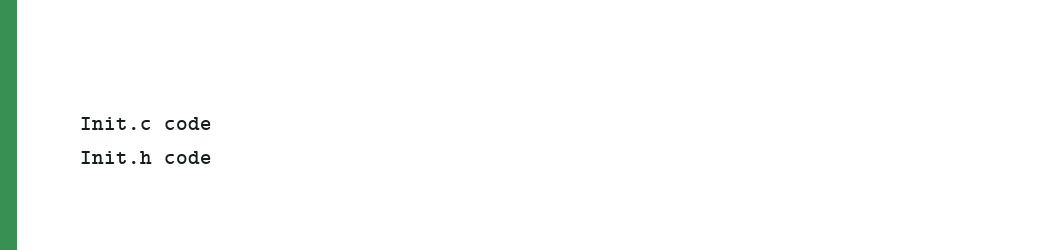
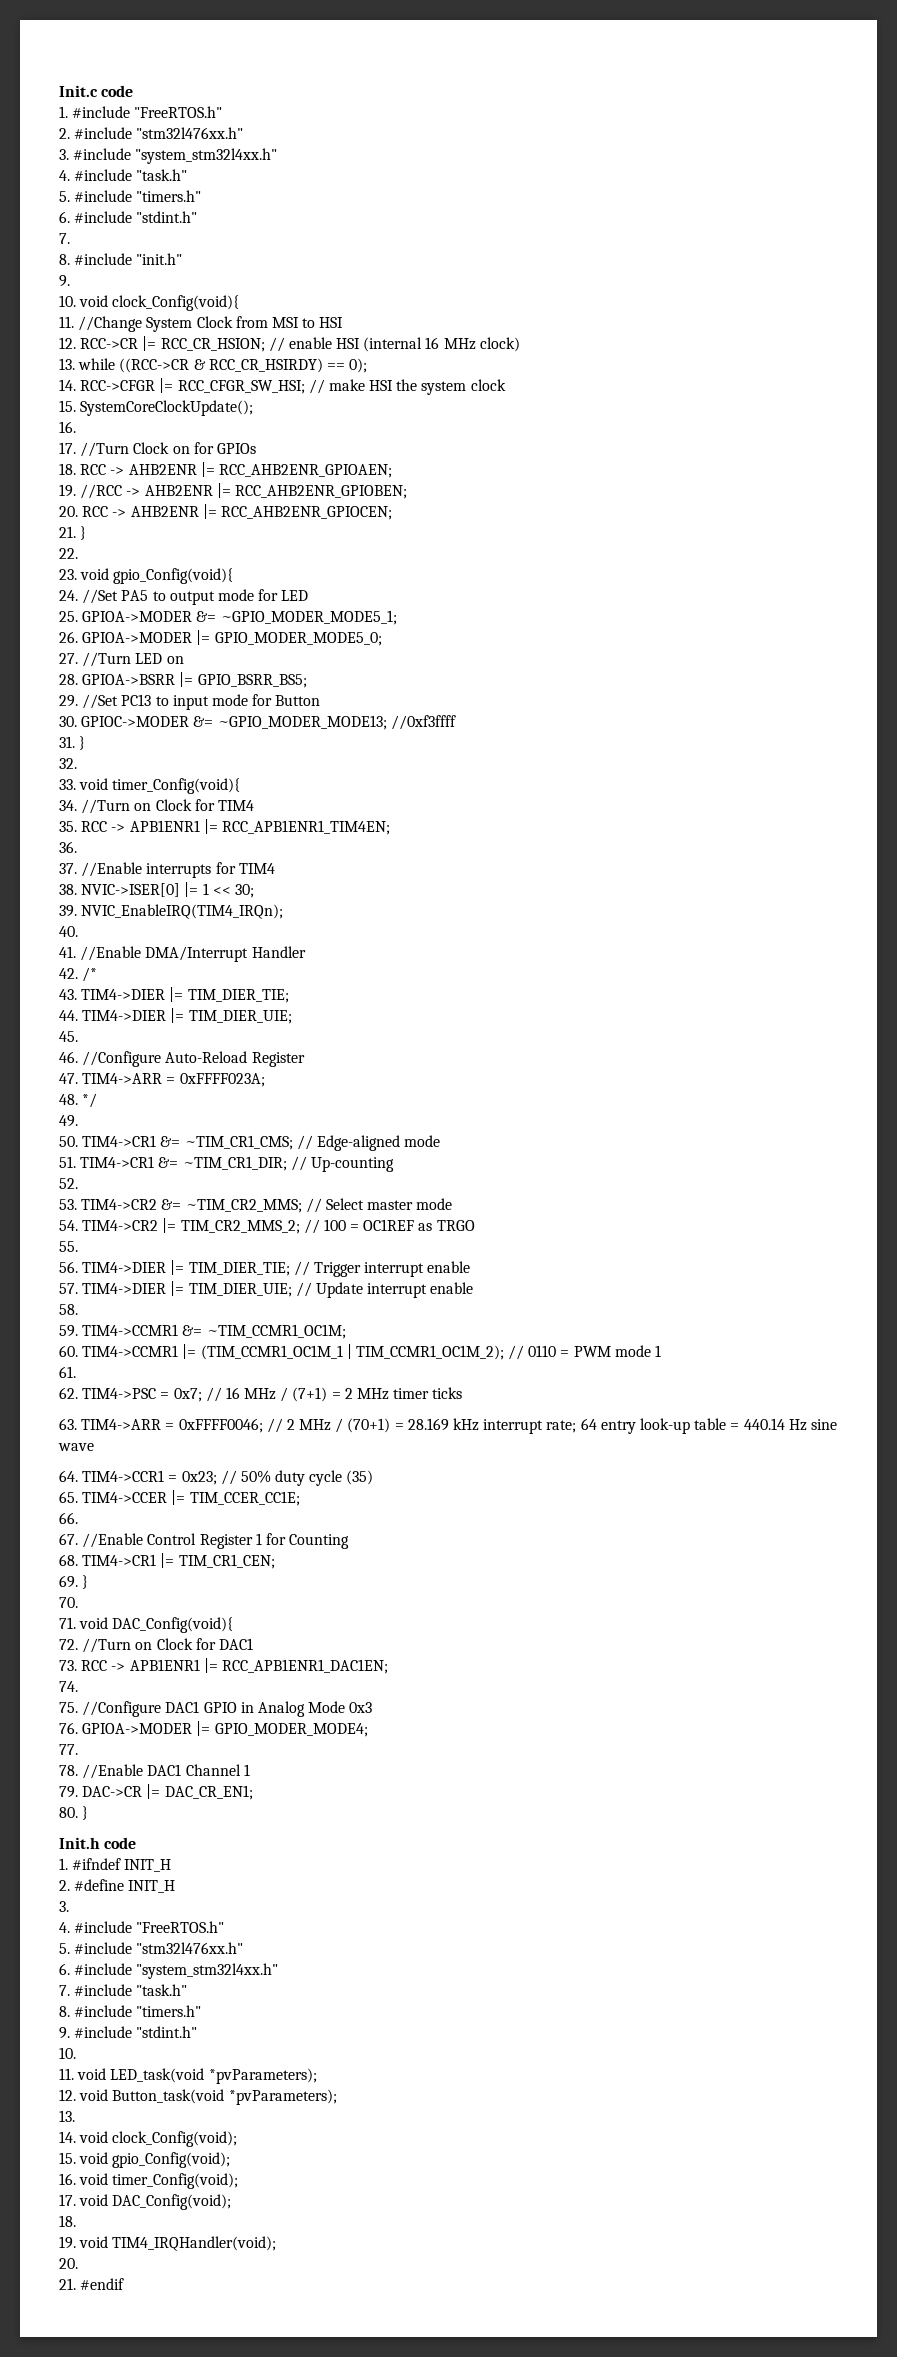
+ 1. #include "FreeRTOS.h"
+ 2. #include "stm32l476xx.h"
+ 3. #include "system_stm32l4xx.h"
+ 4. #include "task.h"
+ 5. #include "timers.h"
+ 6. #include "stdint.h"
+ 7.
+ 8. #include "init.h"
+ 9.
+ 10. void clock_Config(void){
+ 11. //Change System Clock from MSI to HSI
+ 12. RCC->CR |= RCC_CR_HSION; // enable HSI (internal 16 MHz clock)
+ 13. while ((RCC->CR & RCC_CR_HSIRDY) == 0);
+ 14. RCC->CFGR |= RCC_CFGR_SW_HSI; // make HSI the system clock
+ 15. SystemCoreClockUpdate();
+ 16.
+ 17. //Turn Clock on for GPIOs
+ 18. RCC -> AHB2ENR |= RCC_AHB2ENR_GPIOAEN;
+ 19. //RCC -> AHB2ENR |= RCC_AHB2ENR_GPIOBEN;
+ 20. RCC -> AHB2ENR |= RCC_AHB2ENR_GPIOCEN;
+ 21. }
+ 22.
+ 23. void gpio_Config(void){
+ 24. //Set PA5 to output mode for LED
+ 25. GPIOA->MODER &= ~GPIO_MODER_MODE5_1;
+ 26. GPIOA->MODER |= GPIO_MODER_MODE5_0;
+ 27. //Turn LED on
+ 28. GPIOA->BSRR |= GPIO_BSRR_BS5;
+ 29. //Set PC13 to input mode for Button
+ 30. GPIOC->MODER &= ~GPIO_MODER_MODE13; //0xf3ffff
+ 31. }
+ 32.
+ 33. void timer_Config(void){
+ 34. //Turn on Clock for TIM4
+ 35. RCC -> APB1ENR1 |= RCC_APB1ENR1_TIM4EN;
+ 36.
+ 37. //Enable interrupts for TIM4
+ 38. NVIC->ISER[0] |= 1 << 30;
+ 39. NVIC_EnableIRQ(TIM4_IRQn);
+ 40.
+ 41. //Enable DMA/Interrupt Handler
+ 42. /*
+ 43. TIM4->DIER |= TIM_DIER_TIE;
+ 44. TIM4->DIER |= TIM_DIER_UIE;
+ 45.
+ 46. //Configure Auto-Reload Register
+ 47. TIM4->ARR = 0xFFFF023A;
+ 48. */
+ 49.
+ 50. TIM4->CR1 &= ~TIM_CR1_CMS; // Edge-aligned mode
+ 51. TIM4->CR1 &= ~TIM_CR1_DIR; // Up-counting
+ 52.
+ 53. TIM4->CR2 &= ~TIM_CR2_MMS; // Select master mode
+ 54. TIM4->CR2 |= TIM_CR2_MMS_2; // 100 = OC1REF as TRGO
+ 55.
+ 56. TIM4->DIER |= TIM_DIER_TIE; // Trigger interrupt enable
+ 57. TIM4->DIER |= TIM_DIER_UIE; // Update interrupt enable
+ 58.
+ 59. TIM4->CCMR1 &= ~TIM_CCMR1_OC1M;
+ 60. TIM4->CCMR1 |= (TIM_CCMR1_OC1M_1 | TIM_CCMR1_OC1M_2); // 0110 = PWM mode 1
+ 61.
+ 62. TIM4->PSC = 0x7; // 16 MHz / (7+1) = 2 MHz timer ticks
+ 63. TIM4->ARR = 0xFFFF0046; // 2 MHz / (70+1) = 28.169 kHz interrupt rate; 64 entry look-up table = 440.14 Hz sine wave
+ 64. TIM4->CCR1 = 0x23; // 50% duty cycle (35)
+ 65. TIM4->CCER |= TIM_CCER_CC1E;
+ 66.
+ 67. //Enable Control Register 1 for Counting
+ 68. TIM4->CR1 |= TIM_CR1_CEN;
+ 69. }
+ 70.
+ 71. void DAC_Config(void){
+ 72. //Turn on Clock for DAC1
+ 73. RCC -> APB1ENR1 |= RCC_APB1ENR1_DAC1EN;
+ 74.
+ 75. //Configure DAC1 GPIO in Analog Mode 0x3
+ 76. GPIOA->MODER |= GPIO_MODER_MODE4;
+ 77.
+ 78. //Enable DAC1 Channel 1
+ 79. DAC->CR |= DAC_CR_EN1;
+ 80. }
  Init.h code
+ 1. #ifndef INIT_H
+ 2. #define INIT_H
+ 3.
+ 4. #include "FreeRTOS.h"
+ 5. #include "stm32l476xx.h"
+ 6. #include "system_stm32l4xx.h"
+ 7. #include "task.h"
+ 8. #include "timers.h"
+ 9. #include "stdint.h"
+ 10.
+ 11. void LED_task(void *pvParameters);
+ 12. void Button_task(void *pvParameters);
+ 13.
+ 14. void clock_Config(void);
+ 15. void gpio_Config(void);
+ 16. void timer_Config(void);
+ 17. void DAC_Config(void);
+ 18.
+ 19. void TIM4_IRQHandler(void);
+ 20.
+ 21. #endif

